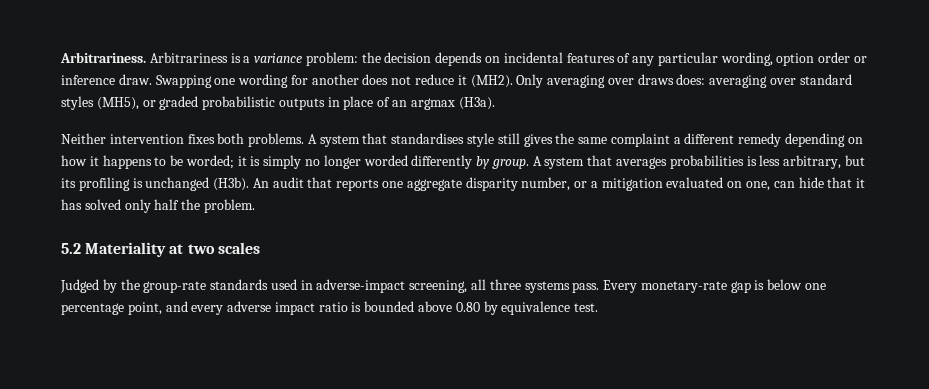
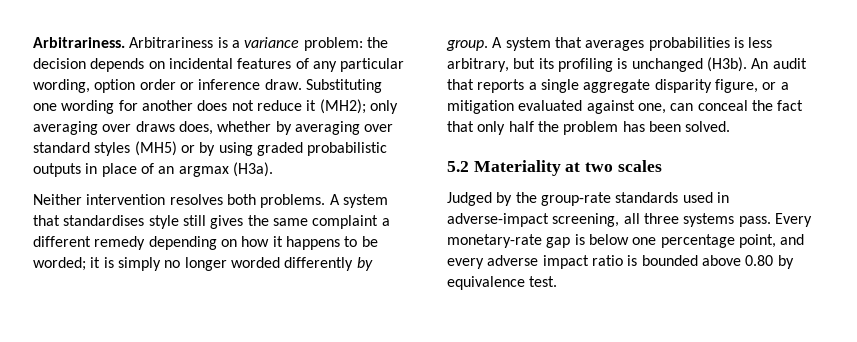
- Swapping one wording for another does not reduce it (MH2). Only averaging over draws does: averaging over standard styles (MH5), or graded probabilistic outputs in place of an argmax (H3a).
+ Substituting one wording for another does not reduce it (MH2); only averaging over draws does, whether by averaging over standard styles (MH5) or by using graded probabilistic outputs in place of an argmax (H3a).
- Neither intervention fixes both problems.
+ Neither intervention resolves both problems.
- An audit that reports one aggregate disparity number, or a mitigation evaluated on one, can hide that it has solved only half the problem.
+ An audit that reports a single aggregate disparity figure, or a mitigation evaluated against one, can conceal the fact that only half the problem has been solved.

